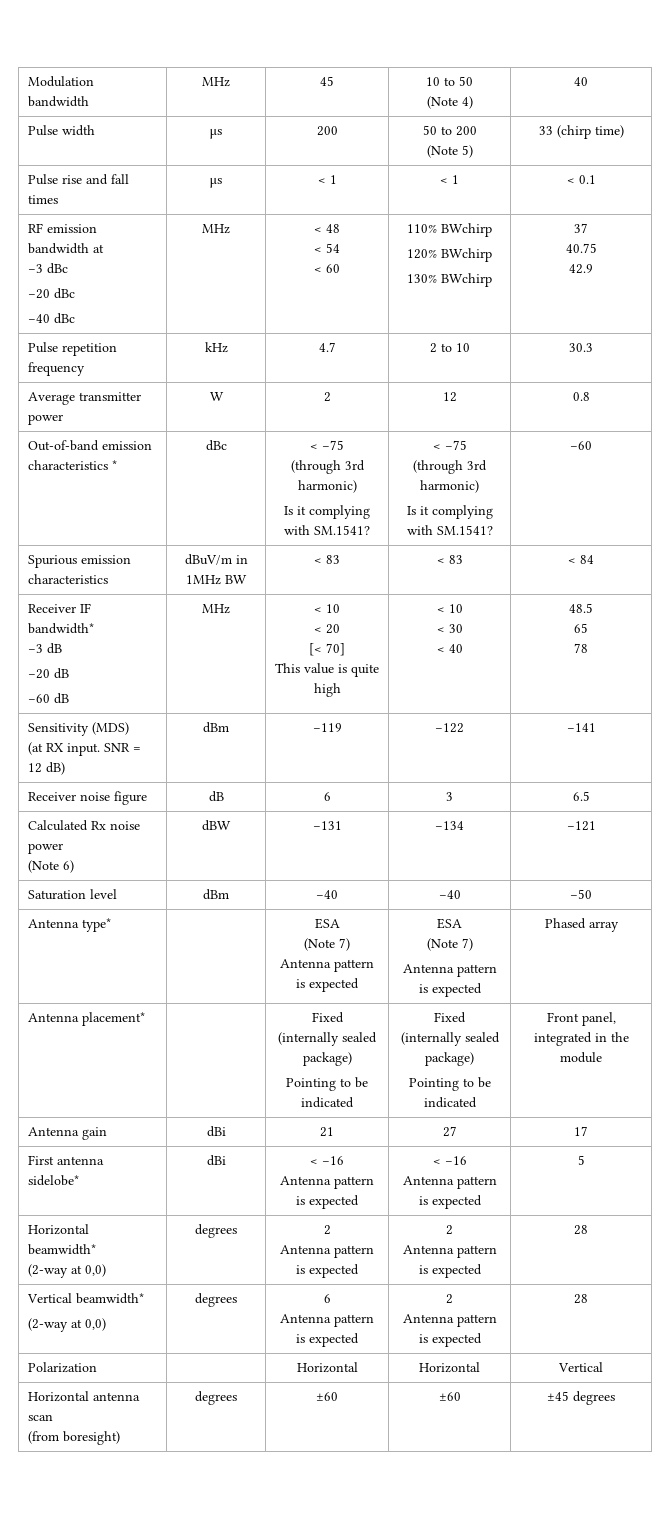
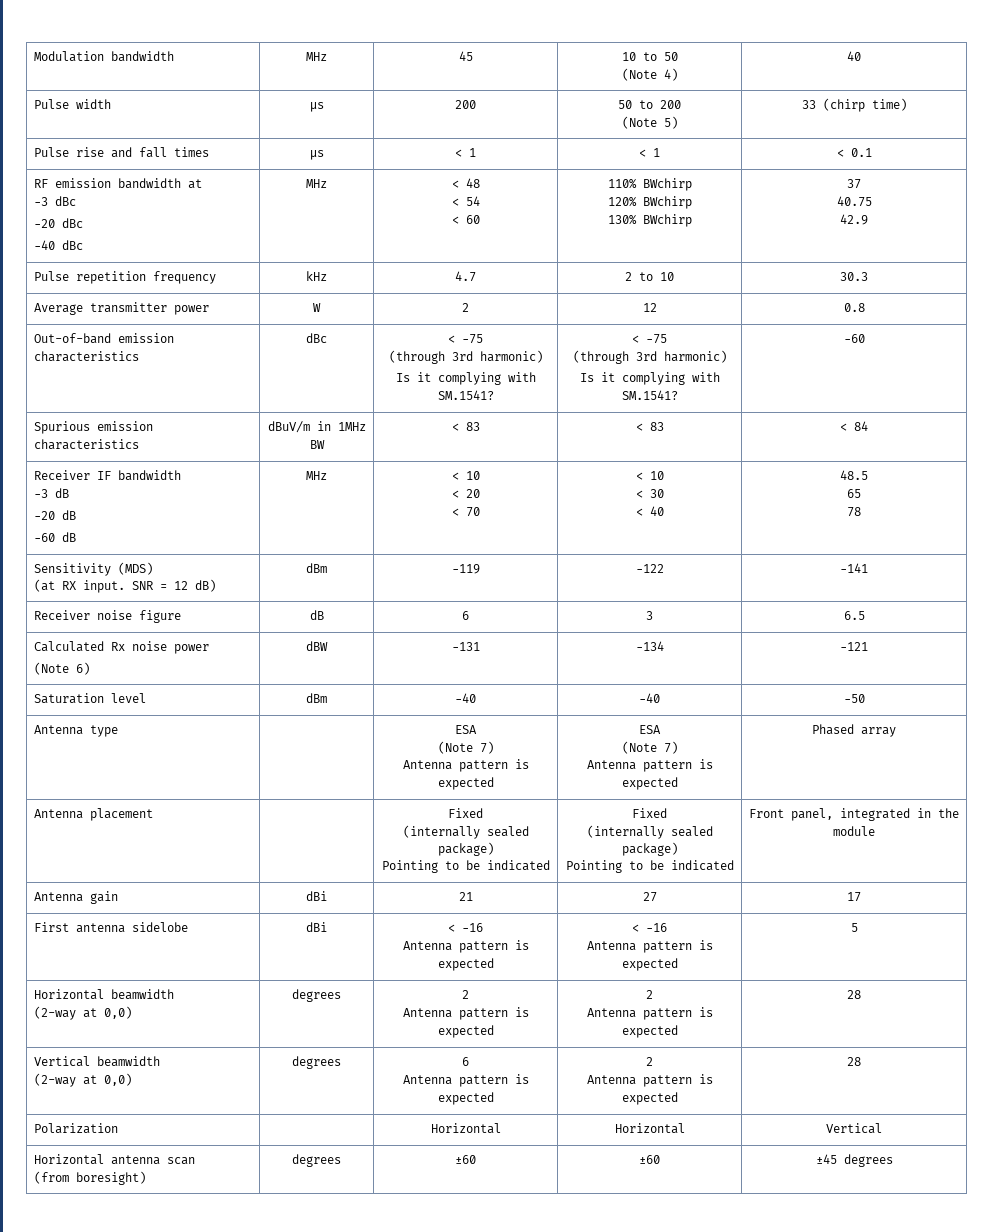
- Out-of-band emission characteristics * | dBc | < −75
+ Out-of-band emission characteristics | dBc | < −75
- Receiver IF bandwidth*
+ Receiver IF bandwidth
  −3 dB
  −20 dB
  −60 dB | MHz | < 10
  < 20
- [< 70]
- This value is quite high | < 10
+ < 70 | < 10
- Antenna type* | | ESA
+ Antenna type | | ESA
- Antenna placement* | | Fixed
+ Antenna placement | | Fixed
- First antenna sidelobe* | dBi | < −16
+ First antenna sidelobe | dBi | < −16
- Horizontal beamwidth*
+ Horizontal beamwidth
- Vertical beamwidth*
+ Vertical beamwidth

